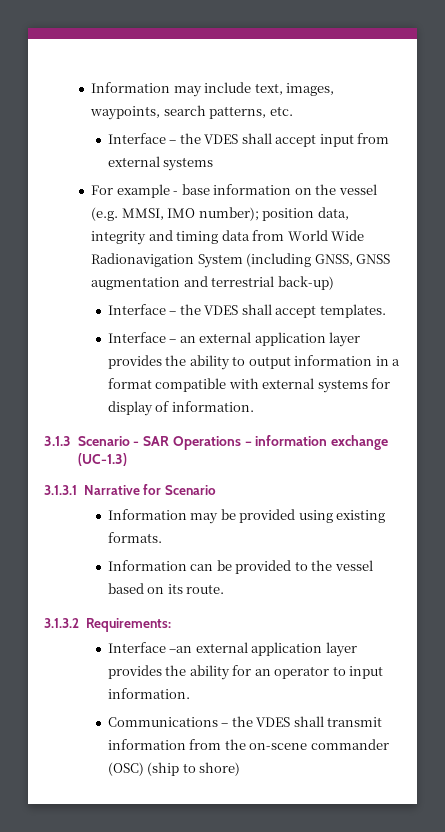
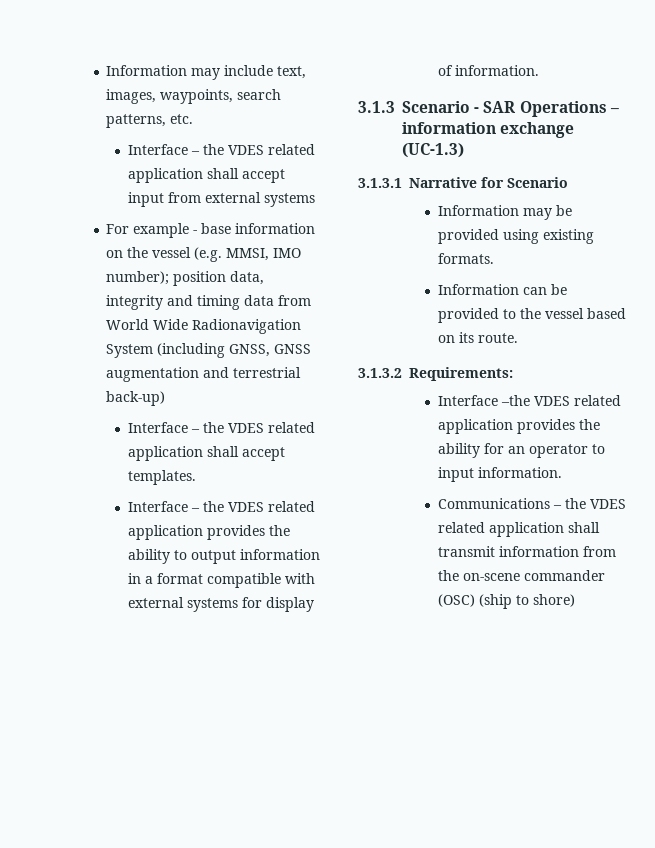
- Interface – the VDES shall accept input from external systems
+ Interface – the VDES related application shall accept input from external systems
- Interface – the VDES shall accept templates.
+ Interface – the VDES related application shall accept templates.
- Interface – an external application layer provides the ability to output information in a format compatible with external systems for display of information.
+ Interface – the VDES related application provides the ability to output information in a format compatible with external systems for display of information.
- Interface –an external application layer provides the ability for an operator to input information.
+ Interface –the VDES related application provides the ability for an operator to input information.
- Communications – the VDES shall transmit information from the on-scene commander (OSC) (ship to shore)
+ Communications – the VDES related application shall transmit information from the on-scene commander (OSC) (ship to shore)

